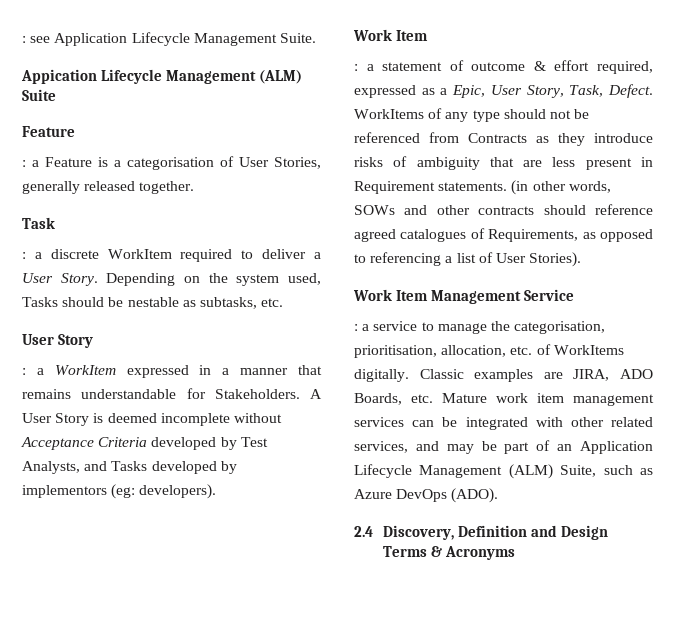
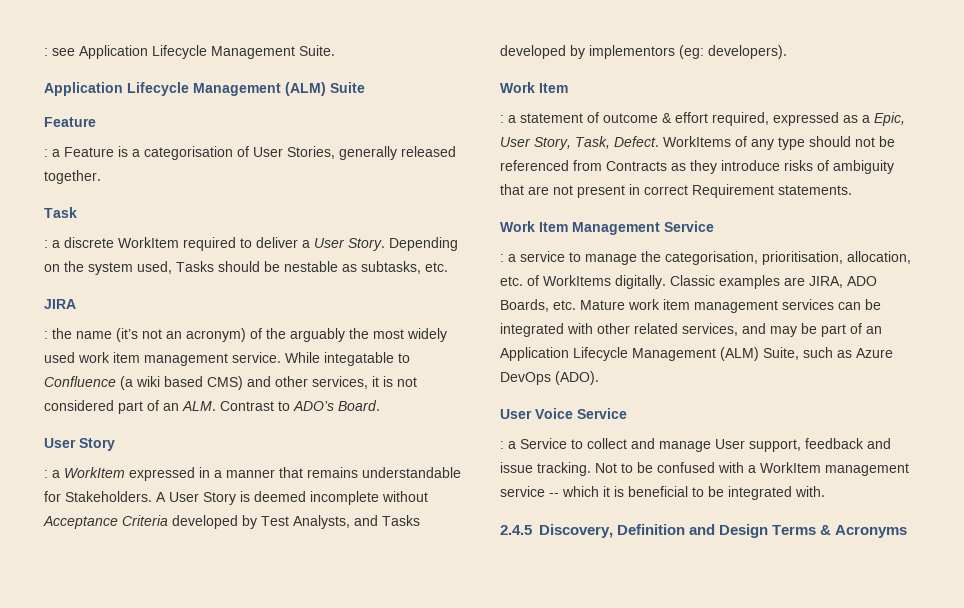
- Appication Lifecycle Management (ALM) Suite
+ Application Lifecycle Management (ALM) Suite
+ JIRA
+ : the name (it’s not an acronym) of the arguably the most widely used work item management service. While integatable to Confluence (a wiki based CMS) and other services, it is not considered part of an ALM. Contrast to ADO’s Board.
- WorkItems of any type should not be referenced from Contracts as they introduce risks of ambiguity that are less present in Requirement statements. (in other words, SOWs and other contracts should reference agreed catalogues of Requirements, as opposed to referencing a list of User Stories).
+ WorkItems of any type should not be referenced from Contracts as they introduce risks of ambiguity that are not present in correct Requirement statements.
- 2.4 Discovery, Definition and Design Terms & Acronyms
+ User Voice Service
+ : a Service to collect and manage User support, feedback and issue tracking. Not to be confused with a WorkItem management service -- which it is beneficial to be integrated with.
+ 2.4.5 Discovery, Definition and Design Terms & Acronyms

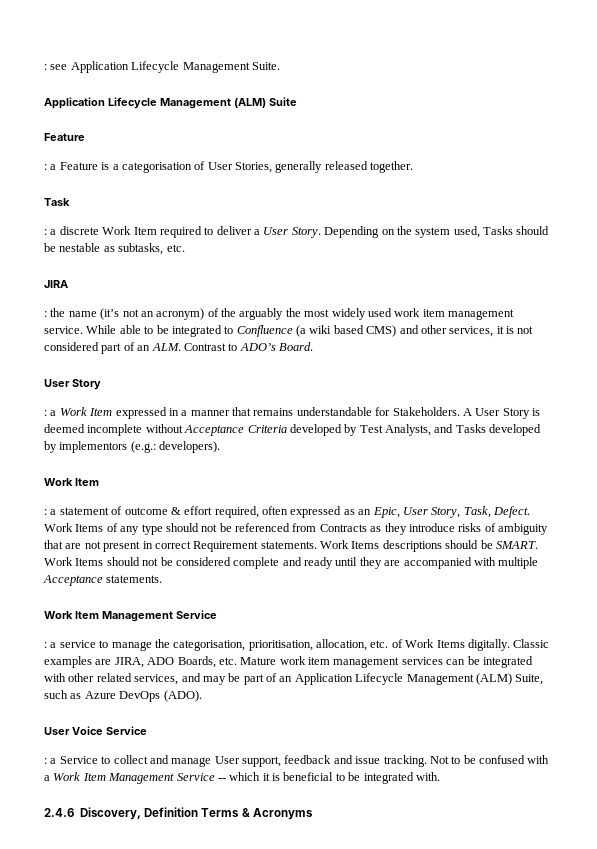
- : a discrete WorkItem required to deliver a User Story.
+ : a discrete Work Item required to deliver a User Story.
- While integatable to Confluence (a wiki based CMS) and other services, it is not considered part of an ALM. Contrast to ADO’s Board.
+ While able to be integrated to Confluence (a wiki based CMS) and other services, it is not considered part of an ALM. Contrast to ADO’s Board.
- : a WorkItem expressed in a manner that remains understandable for Stakeholders.
+ : a Work Item expressed in a manner that remains understandable for Stakeholders.
- A User Story is deemed incomplete without Acceptance Criteria developed by Test Analysts, and Tasks developed by implementors (eg: developers).
+ A User Story is deemed incomplete without Acceptance Criteria developed by Test Analysts, and Tasks developed by implementors (e.g.: developers).
- : a statement of outcome & effort required, expressed as a Epic, User Story, Task, Defect.
+ : a statement of outcome & effort required, often expressed as an Epic, User Story, Task, Defect.
- WorkItems of any type should not be referenced from Contracts as they introduce risks of ambiguity that are not present in correct Requirement statements.
+ Work Items of any type should not be referenced from Contracts as they introduce risks of ambiguity that are not present in correct Requirement statements. Work Items descriptions should be SMART. Work Items should not be considered complete and ready until they are accompanied with multiple Acceptance statements.
- : a service to manage the categorisation, prioritisation, allocation, etc. of WorkItems digitally.
+ : a service to manage the categorisation, prioritisation, allocation, etc. of Work Items digitally.
- Not to be confused with a WorkItem management service -- which it is beneficial to be integrated with.
+ Not to be confused with a Work Item Management Service -- which it is beneficial to be integrated with.
- 2.4.5 Discovery, Definition and Design Terms & Acronyms
+ 2.4.6 Discovery, Definition Terms & Acronyms

